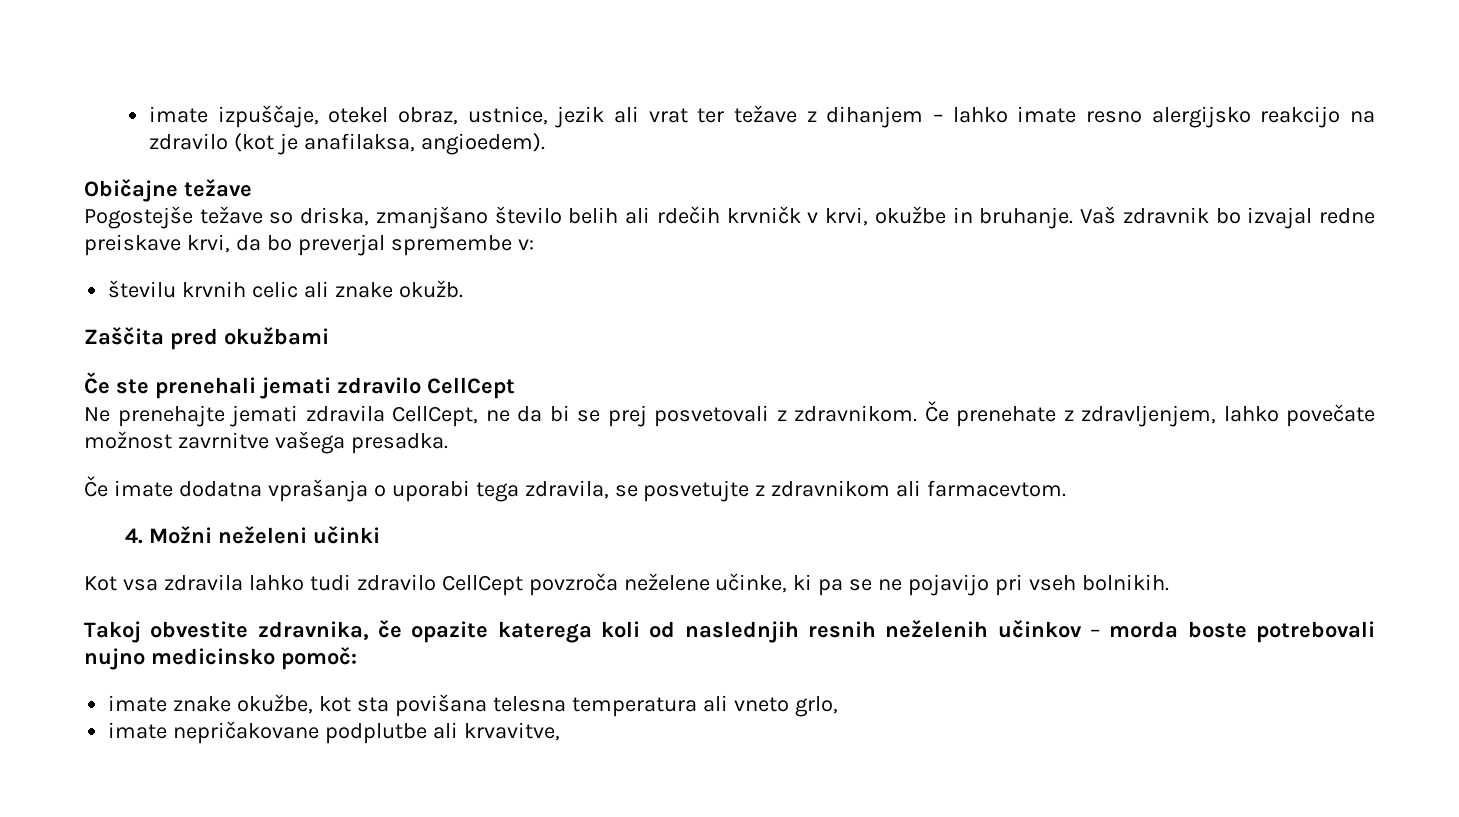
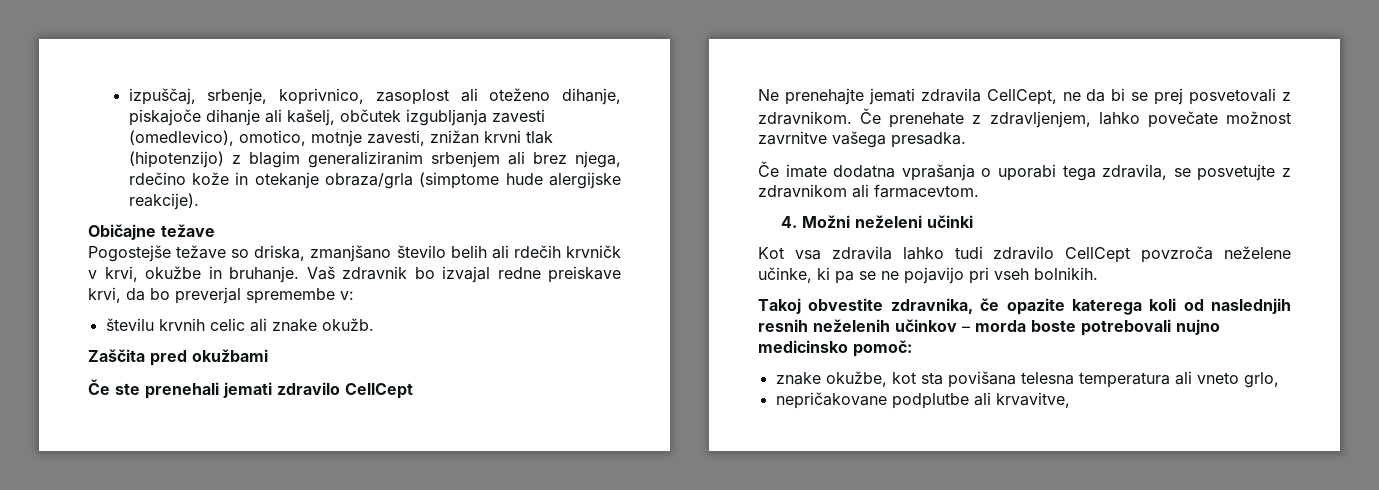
- imate izpuščaje, otekel obraz, ustnice, jezik ali vrat ter težave z dihanjem – lahko imate resno alergijsko reakcijo na zdravilo (kot je anafilaksa, angioedem).
+ izpuščaj, srbenje, koprivnico, zasoplost ali oteženo dihanje, piskajoče dihanje ali kašelj, občutek izgubljanja zavesti (omedlevico), omotico, motnje zavesti, znižan krvni tlak (hipotenzijo) z blagim generaliziranim srbenjem ali brez njega, rdečino kože in otekanje obraza/grla (simptome hude alergijske reakcije).
- imate znake okužbe, kot sta povišana telesna temperatura ali vneto grlo,
+ znake okužbe, kot sta povišana telesna temperatura ali vneto grlo,
- imate nepričakovane podplutbe ali krvavitve,
+ nepričakovane podplutbe ali krvavitve,

